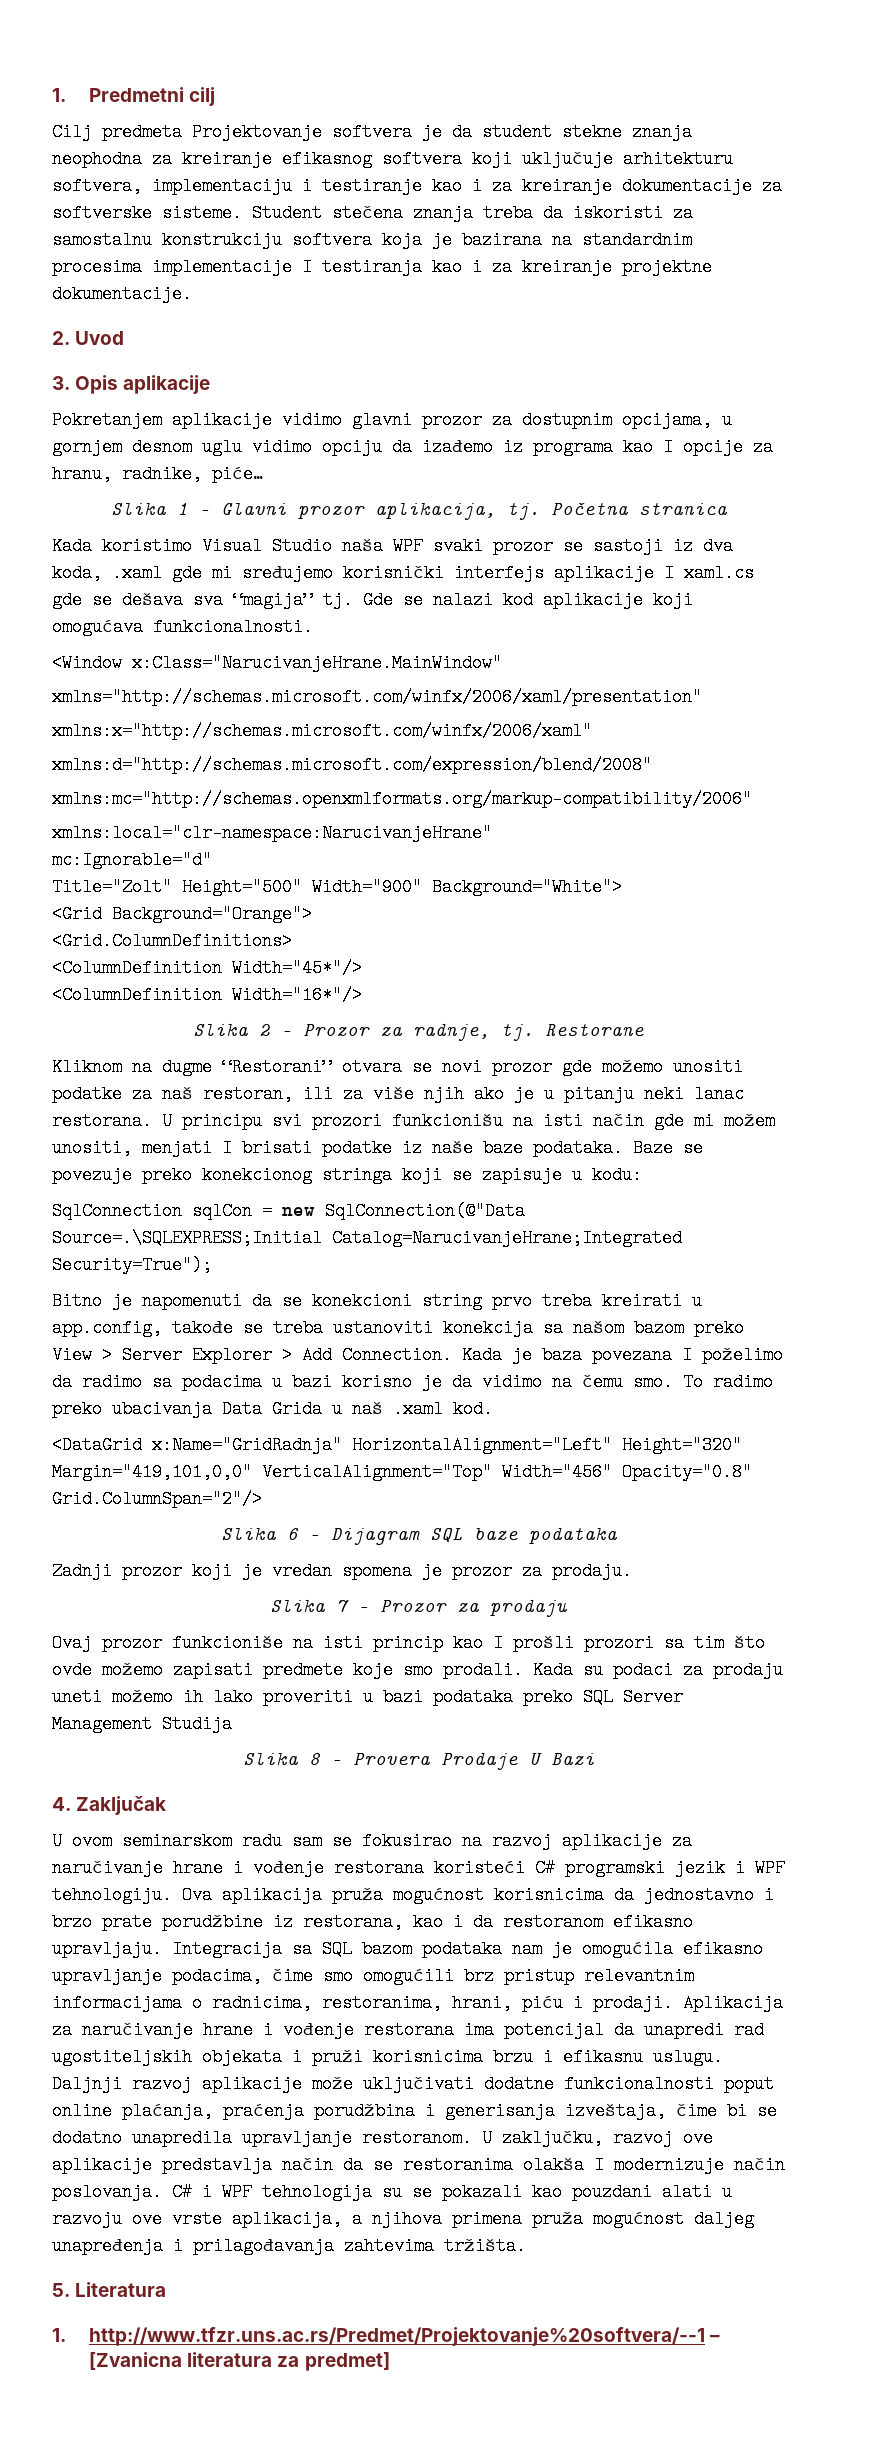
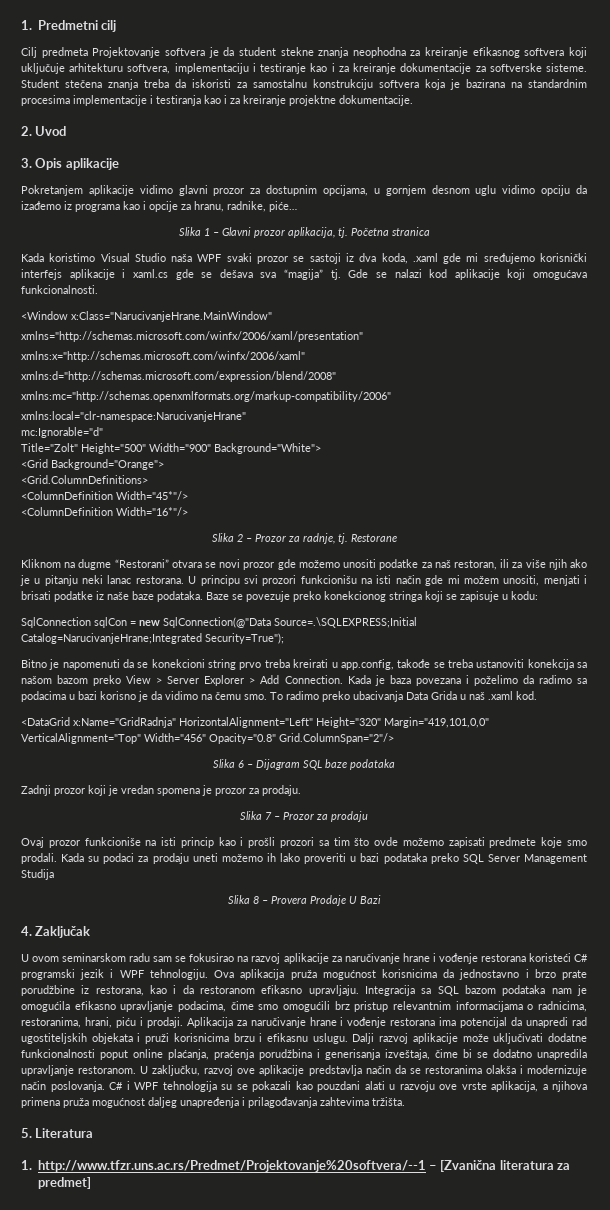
- Student stečena znanja treba da iskoristi za samostalnu konstrukciju softvera koja je bazirana na standardnim procesima implementacije I testiranja kao i za kreiranje projektne dokumentacije.
+ Student stečena znanja treba da iskoristi za samostalnu konstrukciju softvera koja je bazirana na standardnim procesima implementacije i testiranja kao i za kreiranje projektne dokumentacije.
- Pokretanjem aplikacije vidimo glavni prozor za dostupnim opcijama, u gornjem desnom uglu vidimo opciju da izađemo iz programa kao I opcije za hranu, radnike, piće…
+ Pokretanjem aplikacije vidimo glavni prozor za dostupnim opcijama, u gornjem desnom uglu vidimo opciju da izađemo iz programa kao i opcije za hranu, radnike, piće…
- Kada koristimo Visual Studio naša WPF svaki prozor se sastoji iz dva koda, .xaml gde mi sređujemo korisnički interfejs aplikacije I xaml.cs gde se dešava sva “magija” tj.
+ Kada koristimo Visual Studio naša WPF svaki prozor se sastoji iz dva koda, .xaml gde mi sređujemo korisnički interfejs aplikacije i xaml.cs gde se dešava sva “magija” tj.
- U principu svi prozori funkcionišu na isti način gde mi možem unositi, menjati I brisati podatke iz naše baze podataka.
+ U principu svi prozori funkcionišu na isti način gde mi možem unositi, menjati i brisati podatke iz naše baze podataka.
- Kada je baza povezana I poželimo da radimo sa podacima u bazi korisno je da vidimo na čemu smo.
+ Kada je baza povezana i poželimo da radimo sa podacima u bazi korisno je da vidimo na čemu smo.
- Ovaj prozor funkcioniše na isti princip kao I prošli prozori sa tim što ovde možemo zapisati predmete koje smo prodali.
+ Ovaj prozor funkcioniše na isti princip kao i prošli prozori sa tim što ovde možemo zapisati predmete koje smo prodali.
- Daljnji razvoj aplikacije može uključivati dodatne funkcionalnosti poput online plaćanja, praćenja porudžbina i generisanja izveštaja, čime bi se dodatno unapredila upravljanje restoranom.
+ Dalji razvoj aplikacije može uključivati dodatne funkcionalnosti poput online plaćanja, praćenja porudžbina i generisanja izveštaja, čime bi se dodatno unapredila upravljanje restoranom.
- U zaključku, razvoj ove aplikacije predstavlja način da se restoranima olakša I modernizuje način poslovanja.
+ U zaključku, razvoj ove aplikacije predstavlja način da se restoranima olakša i modernizuje način poslovanja.
- 1. http://www.tfzr.uns.ac.rs/Predmet/Projektovanje%20softvera/--1 – [Zvanicna literatura za predmet]
+ 1. http://www.tfzr.uns.ac.rs/Predmet/Projektovanje%20softvera/--1 – [Zvanična literatura za predmet]

